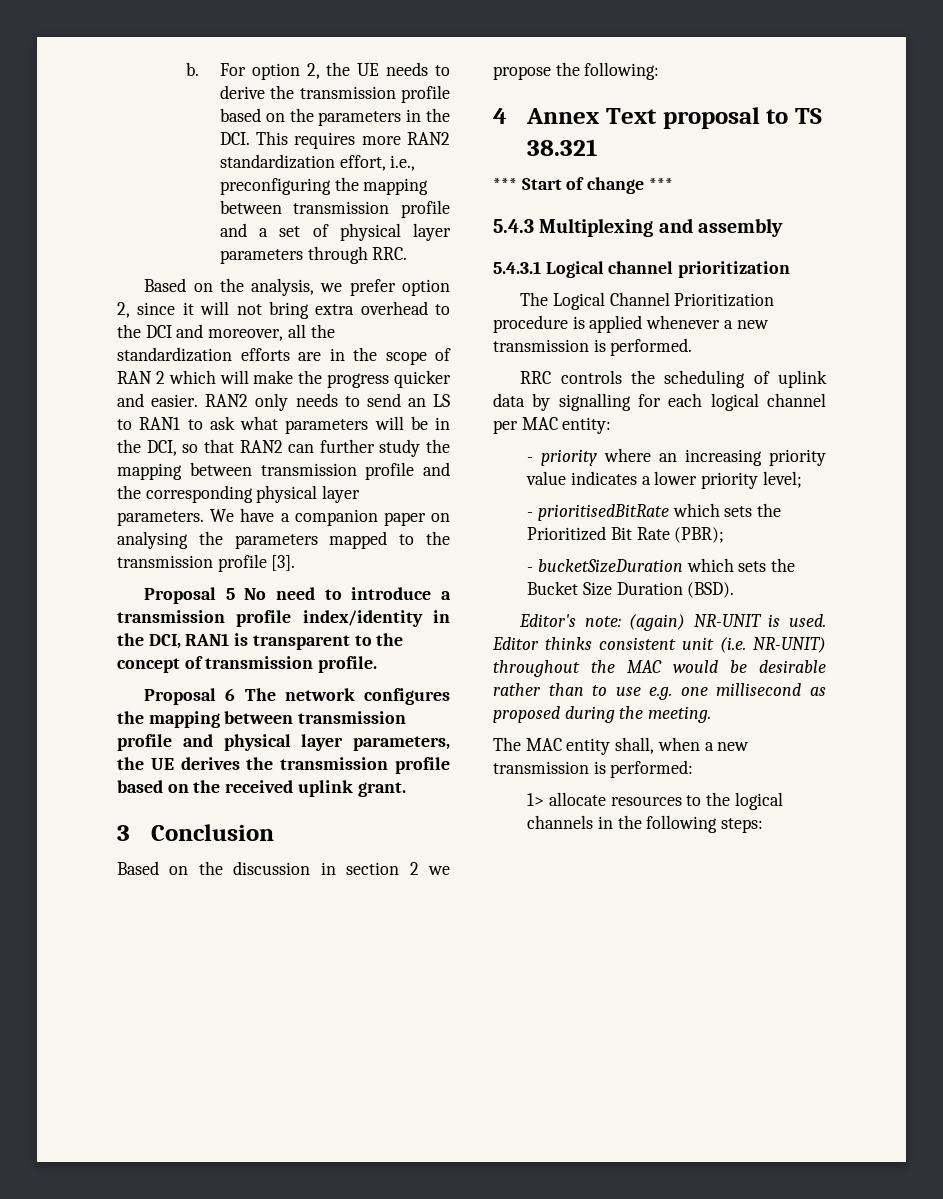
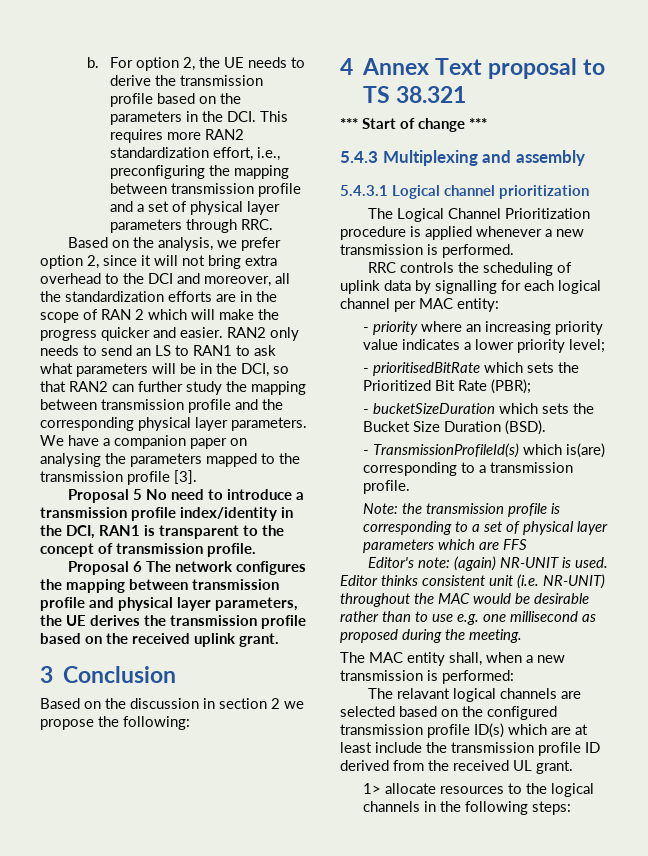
+ - TransmissionProfileId(s) which is(are) corresponding to a transmission profile.
+ Note: the transmission profile is corresponding to a set of physical layer parameters which are FFS
+ The relavant logical channels are selected based on the configured transmission profile ID(s) which are at least include the transmission profile ID derived from the received UL grant.

